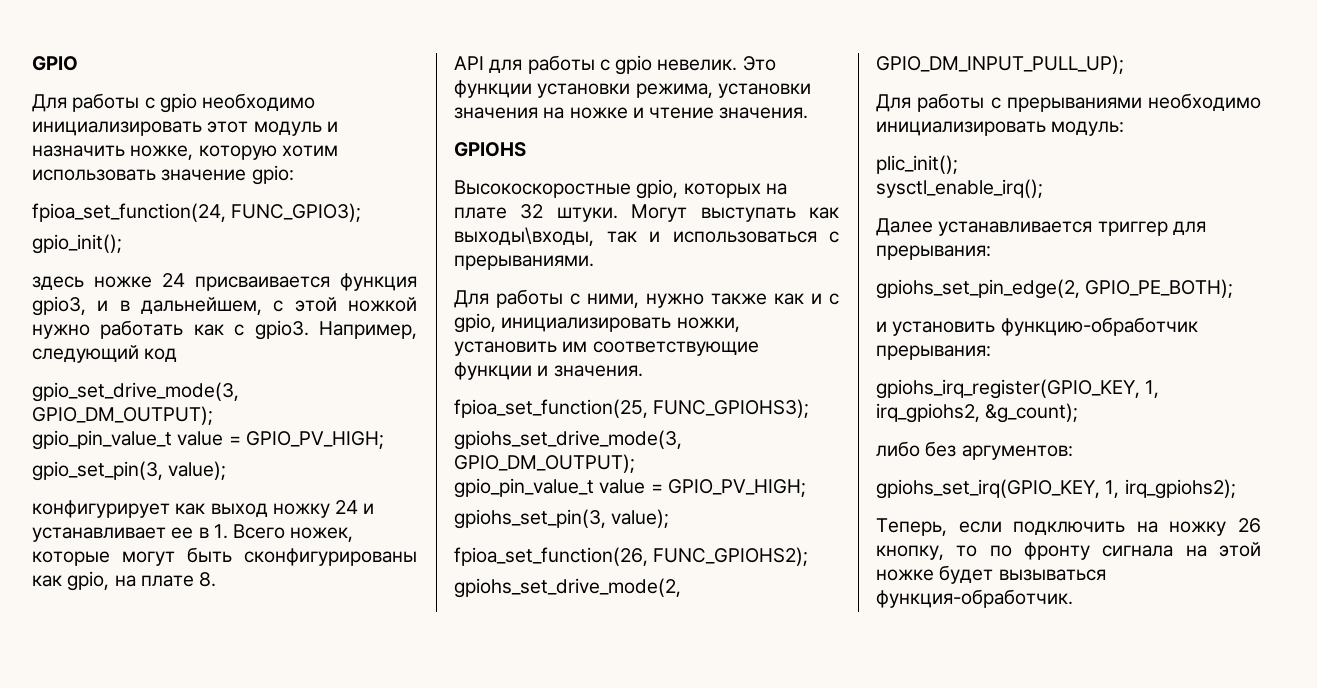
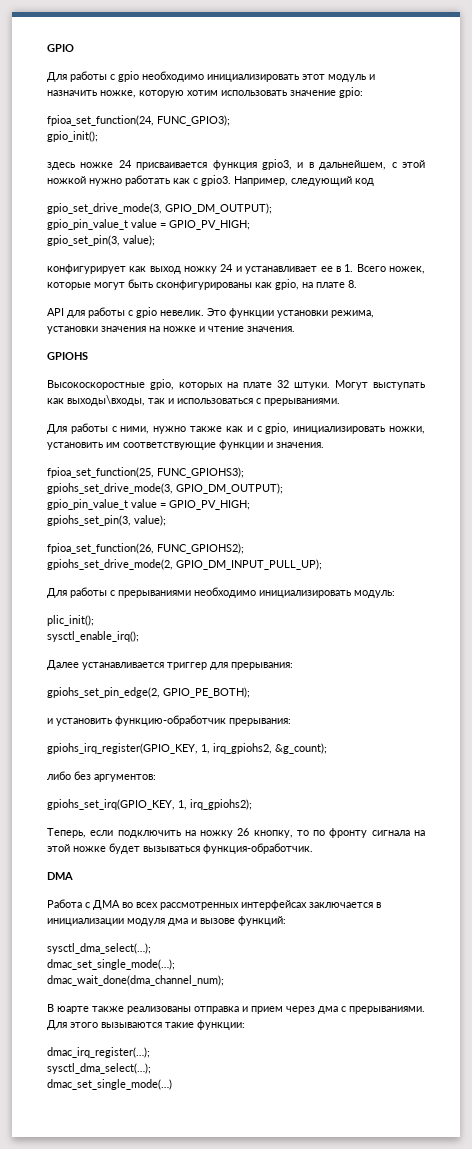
+ DMA
+ Работа с ДМА во всех рассмотренных интерфейсах заключается в инициализации модуля дма и вызове функций:
+ sysctl_dma_select(…);
+ dmac_set_single_mode(…);
+ dmac_wait_done(dma_channel_num);
+ В юарте также реализованы отправка и прием через дма с прерываниями. Для этого вызываются такие функции:
+ dmac_irq_register(…);
+ sysctl_dma_select(…);
+ dmac_set_single_mode(…)

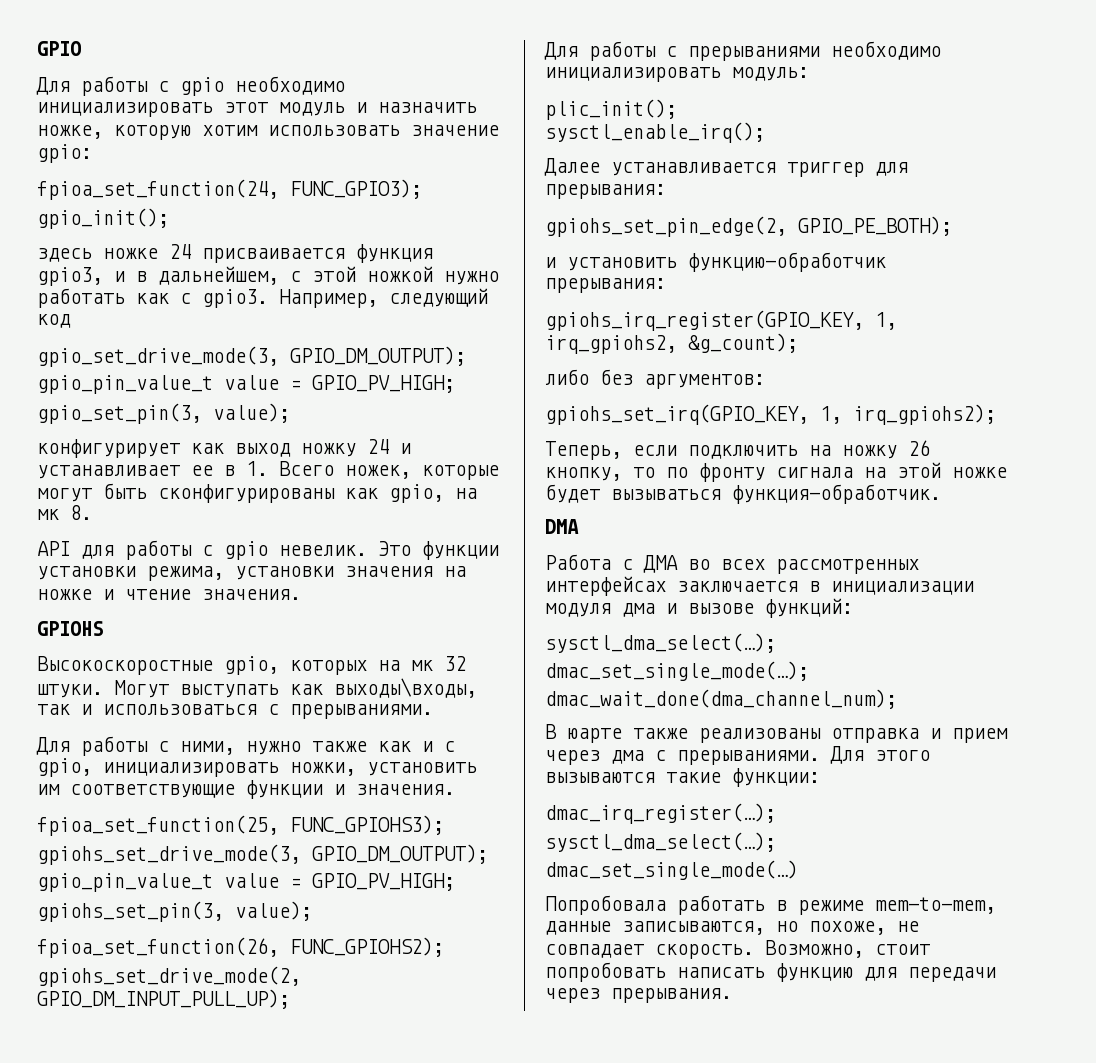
- конфигурирует как выход ножку 24 и устанавливает ее в 1. Всего ножек, которые могут быть сконфигурированы как gpio, на плате 8.
+ конфигурирует как выход ножку 24 и устанавливает ее в 1. Всего ножек, которые могут быть сконфигурированы как gpio, на мк 8.
- Высокоскоростные gpio, которых на плате 32 штуки.
+ Высокоскоростные gpio, которых на мк 32 штуки.
+ Попробовала работать в режиме mem-to-mem, данные записываются, но похоже, не совпадает скорость. Возможно, стоит попробовать написать функцию для передачи через прерывания.

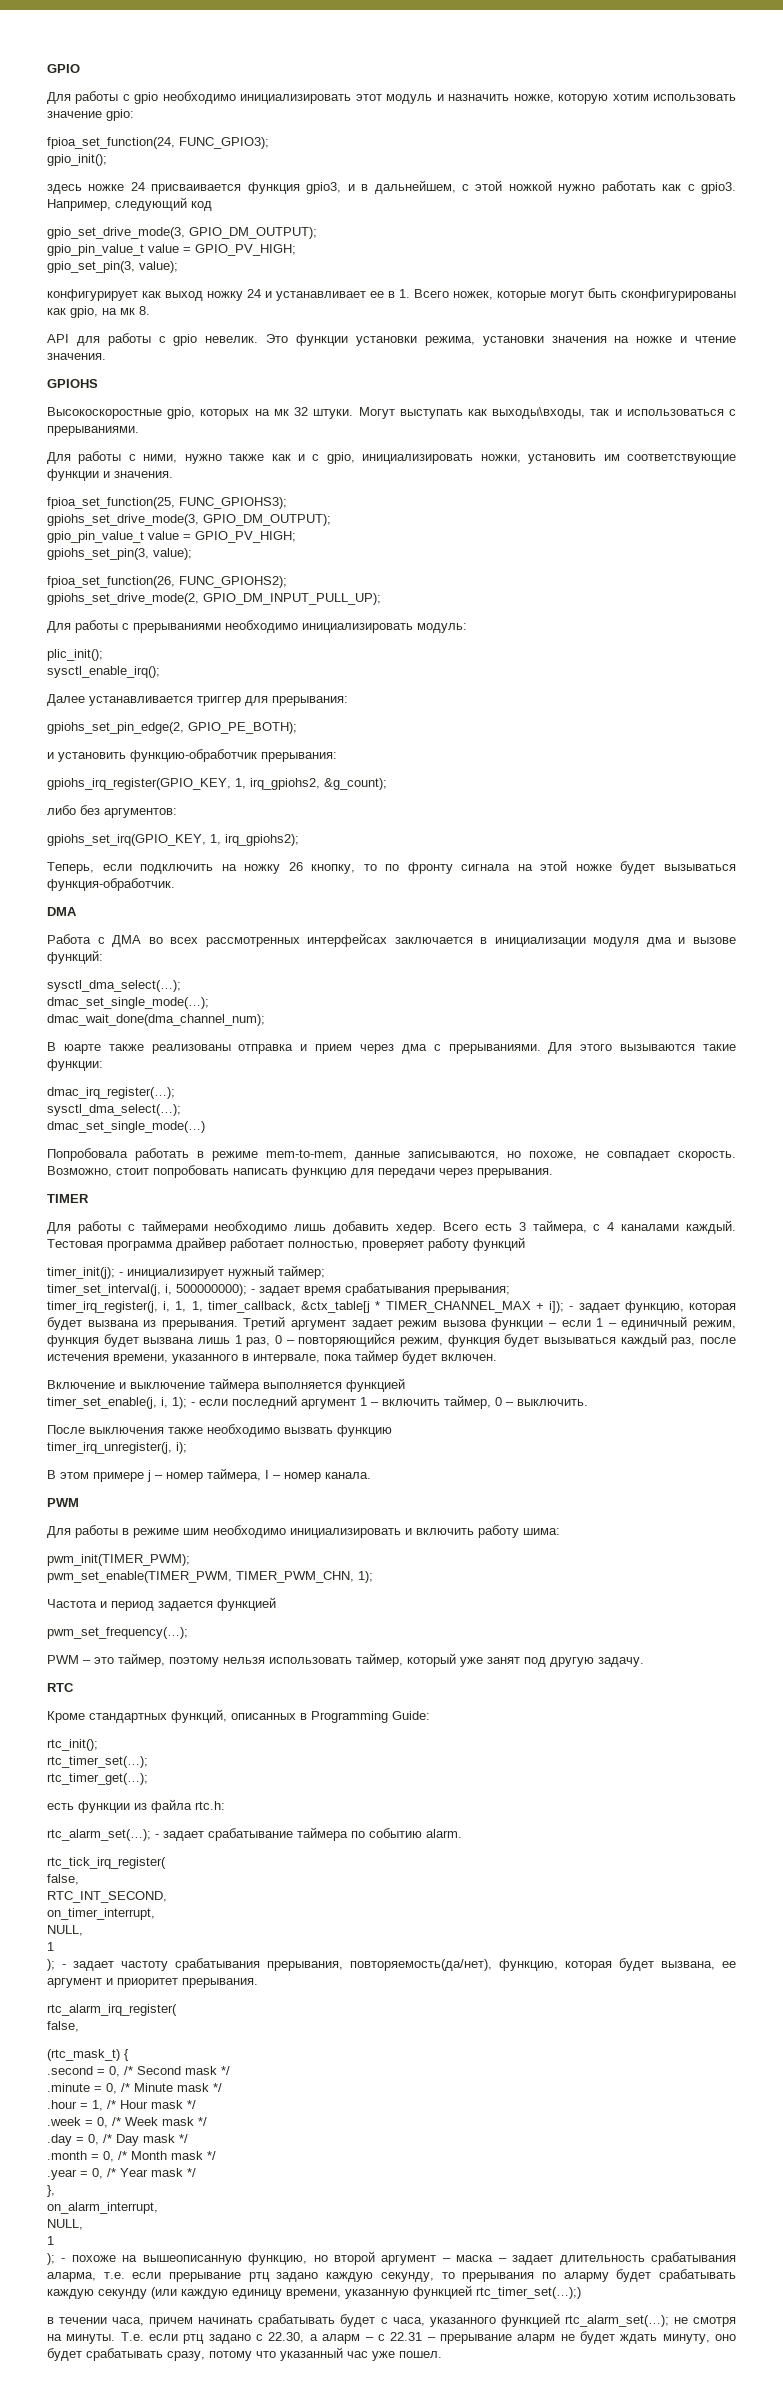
+ TIMER
+ Для работы с таймерами необходимо лишь добавить хедер. Всего есть 3 таймера, с 4 каналами каждый. Тестовая программа драйвер работает полностью, проверяет работу функций
+ timer_init(j); - инициализирует нужный таймер;
+ timer_set_interval(j, i, 500000000); - задает время срабатывания прерывания;
+ timer_irq_register(j, i, 1, 1, timer_callback, &ctx_table[j * TIMER_CHANNEL_MAX + i]); - задает функцию, которая будет вызвана из прерывания. Третий аргумент задает режим вызова функции – если 1 – единичный режим, функция будет вызвана лишь 1 раз, 0 – повторяющийся режим, функция будет вызываться каждый раз, после истечения времени, указанного в интервале, пока таймер будет включен.
+ Включение и выключение таймера выполняется функцией
+ timer_set_enable(j, i, 1); - если последний аргумент 1 – включить таймер, 0 – выключить.
+ После выключения также необходимо вызвать функцию
+ timer_irq_unregister(j, i);
+ В этом примере j – номер таймера, I – номер канала.
+ PWM
+ Для работы в режиме шим необходимо инициализировать и включить работу шима:
+ pwm_init(TIMER_PWM);
+ pwm_set_enable(TIMER_PWM, TIMER_PWM_CHN, 1);
+ Частота и период задается функцией
+ pwm_set_frequency(…);
+ PWM – это таймер, поэтому нельзя использовать таймер, который уже занят под другую задачу.
+ RTC
+ Кроме стандартных функций, описанных в Programming Guide:
+ rtc_init();
+ rtc_timer_set(…);
+ rtc_timer_get(…);
+ есть функции из файла rtc.h:
+ rtc_alarm_set(…); - задает срабатывание таймера по событию alarm.
+ rtc_tick_irq_register(
+ false,
+ RTC_INT_SECOND,
+ on_timer_interrupt,
+ NULL,
+ 1
+ ); - задает частоту срабатывания прерывания, повторяемость(да/нет), функцию, которая будет вызвана, ее аргумент и приоритет прерывания.
+ rtc_alarm_irq_register(
+ false,
+ (rtc_mask_t) {
+ .second = 0, /* Second mask */
+ .minute = 0, /* Minute mask */
+ .hour = 1, /* Hour mask */
+ .week = 0, /* Week mask */
+ .day = 0, /* Day mask */
+ .month = 0, /* Month mask */
+ .year = 0, /* Year mask */
+ },
+ on_alarm_interrupt,
+ NULL,
+ 1
+ ); - похоже на вышеописанную функцию, но второй аргумент – маска – задает длительность срабатывания аларма, т.е. если прерывание ртц задано каждую секунду, то прерывания по аларму будет срабатывать каждую секунду (или каждую единицу времени, указанную функцией rtc_timer_set(…);)
+ в течении часа, причем начинать срабатывать будет с часа, указанного функцией rtc_alarm_set(…); не смотря на минуты. Т.е. если ртц задано с 22.30, а аларм – с 22.31 – прерывание аларм не будет ждать минуту, оно будет срабатывать сразу, потому что указанный час уже пошел.

